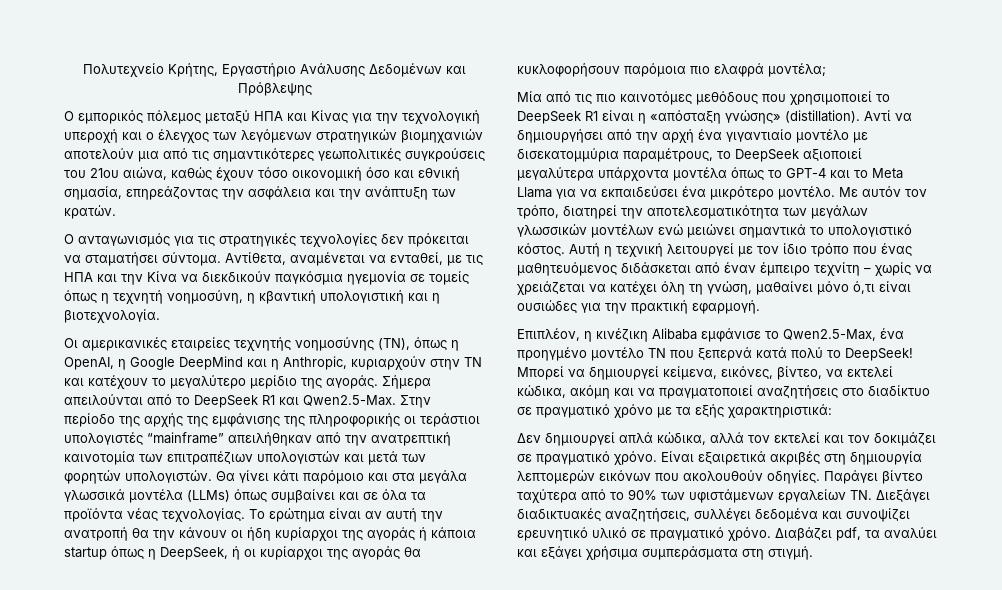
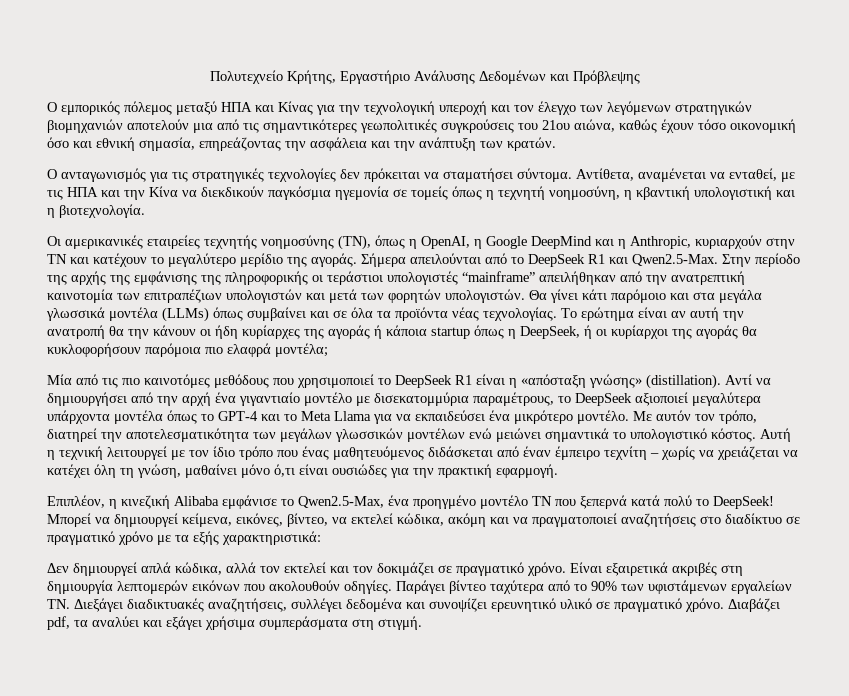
- Ο εμπορικός πόλεμος μεταξύ ΗΠΑ και Κίνας για την τεχνολογική υπεροχή και ο έλεγχος των λεγόμενων στρατηγικών βιομηχανιών αποτελούν μια από τις σημαντικότερες γεωπολιτικές συγκρούσεις του 21ου αιώνα, καθώς έχουν τόσο οικονομική όσο και εθνική σημασία, επηρεάζοντας την ασφάλεια και την ανάπτυξη των κρατών.
+ Ο εμπορικός πόλεμος μεταξύ ΗΠΑ και Κίνας για την τεχνολογική υπεροχή και τον έλεγχο των λεγόμενων στρατηγικών βιομηχανιών αποτελούν μια από τις σημαντικότερες γεωπολιτικές συγκρούσεις του 21ου αιώνα, καθώς έχουν τόσο οικονομική όσο και εθνική σημασία, επηρεάζοντας την ασφάλεια και την ανάπτυξη των κρατών.
- Το ερώτημα είναι αν αυτή την ανατροπή θα την κάνουν οι ήδη κυρίαρχοι της αγοράς ή κάποια startup όπως η DeepSeek, ή οι κυρίαρχοι της αγοράς θα κυκλοφορήσουν παρόμοια πιο ελαφρά μοντέλα;
+ Το ερώτημα είναι αν αυτή την ανατροπή θα την κάνουν οι ήδη κυρίαρχες της αγοράς ή κάποια startup όπως η DeepSeek, ή οι κυρίαρχοι της αγοράς θα κυκλοφορήσουν παρόμοια πιο ελαφρά μοντέλα;
- Επιπλέον, η κινέζικη Alibaba εμφάνισε το Qwen2.5-Max, ένα προηγμένο μοντέλο ΤΝ που ξεπερνά κατά πολύ το DeepSeek!
+ Επιπλέον, η κινεζική Alibaba εμφάνισε το Qwen2.5-Max, ένα προηγμένο μοντέλο ΤΝ που ξεπερνά κατά πολύ το DeepSeek!

